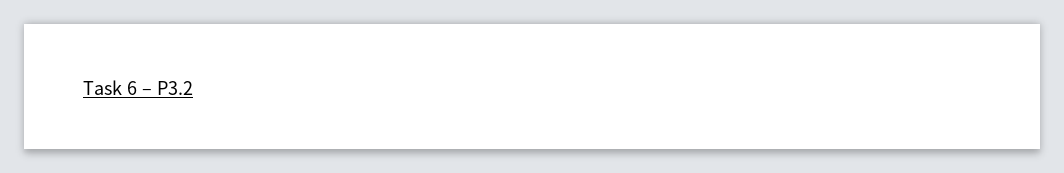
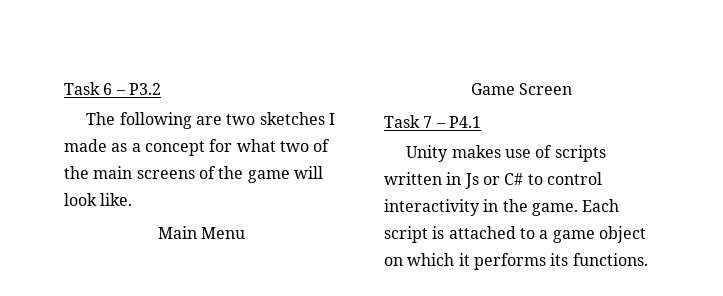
+ The following are two sketches I made as a concept for what two of the main screens of the game will look like.
+ Main Menu
+ Game Screen
+ Task 7 – P4.1
+ Unity makes use of scripts written in Js or C# to control interactivity in the game. Each script is attached to a game object on which it performs its functions.

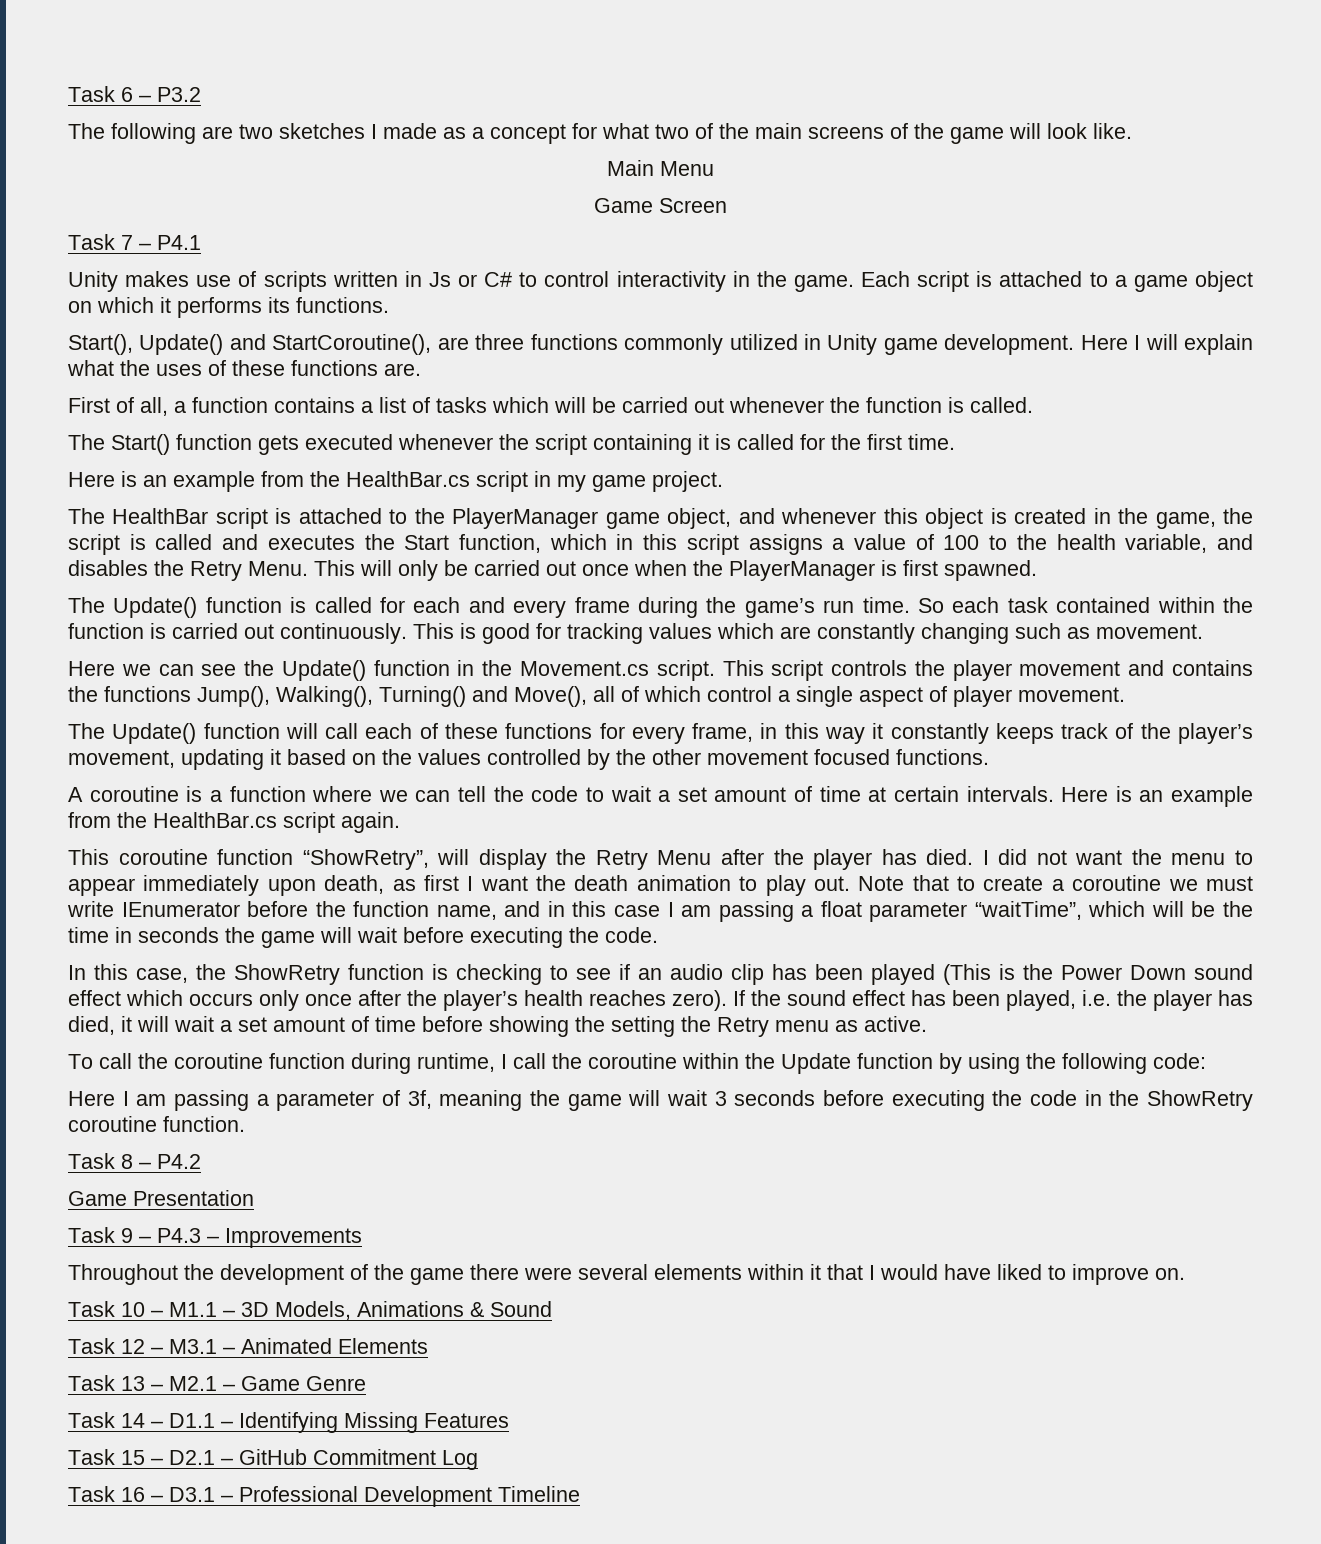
+ Start(), Update() and StartCoroutine(), are three functions commonly utilized in Unity game development. Here I will explain what the uses of these functions are.
+ First of all, a function contains a list of tasks which will be carried out whenever the function is called.
+ The Start() function gets executed whenever the script containing it is called for the first time.
+ Here is an example from the HealthBar.cs script in my game project.
+ The HealthBar script is attached to the PlayerManager game object, and whenever this object is created in the game, the script is called and executes the Start function, which in this script assigns a value of 100 to the health variable, and disables the Retry Menu. This will only be carried out once when the PlayerManager is first spawned.
+ The Update() function is called for each and every frame during the game’s run time. So each task contained within the function is carried out continuously. This is good for tracking values which are constantly changing such as movement.
+ Here we can see the Update() function in the Movement.cs script. This script controls the player movement and contains the functions Jump(), Walking(), Turning() and Move(), all of which control a single aspect of player movement.
+ The Update() function will call each of these functions for every frame, in this way it constantly keeps track of the player’s movement, updating it based on the values controlled by the other movement focused functions.
+ A coroutine is a function where we can tell the code to wait a set amount of time at certain intervals. Here is an example from the HealthBar.cs script again.
+ This coroutine function “ShowRetry”, will display the Retry Menu after the player has died. I did not want the menu to appear immediately upon death, as first I want the death animation to play out. Note that to create a coroutine we must write IEnumerator before the function name, and in this case I am passing a float parameter “waitTime”, which will be the time in seconds the game will wait before executing the code.
+ In this case, the ShowRetry function is checking to see if an audio clip has been played (This is the Power Down sound effect which occurs only once after the player’s health reaches zero). If the sound effect has been played, i.e. the player has died, it will wait a set amount of time before showing the setting the Retry menu as active.
+ To call the coroutine function during runtime, I call the coroutine within the Update function by using the following code:
+ Here I am passing a parameter of 3f, meaning the game will wait 3 seconds before executing the code in the ShowRetry coroutine function.
+ Task 8 – P4.2
+ Game Presentation
+ Task 9 – P4.3 – Improvements
+ Throughout the development of the game there were several elements within it that I would have liked to improve on.
+ Task 10 – M1.1 – 3D Models, Animations & Sound
+ Task 12 – M3.1 – Animated Elements
+ Task 13 – M2.1 – Game Genre
+ Task 14 – D1.1 – Identifying Missing Features
+ Task 15 – D2.1 – GitHub Commitment Log
+ Task 16 – D3.1 – Professional Development Timeline

